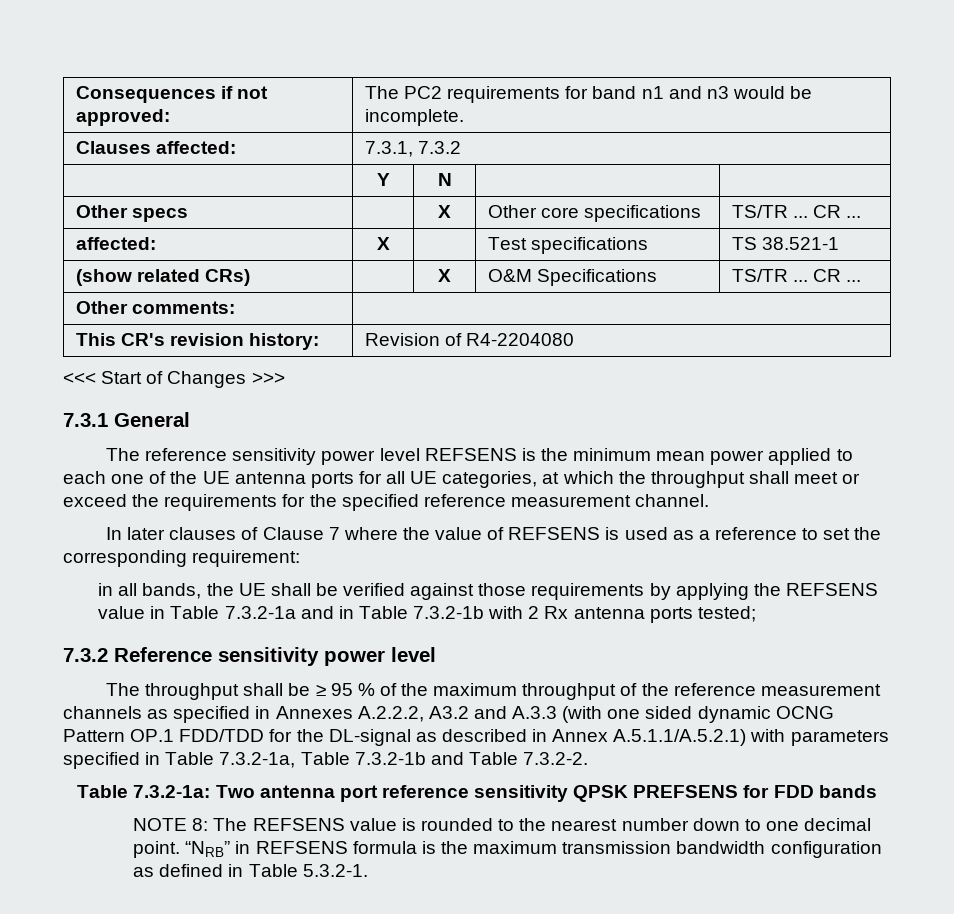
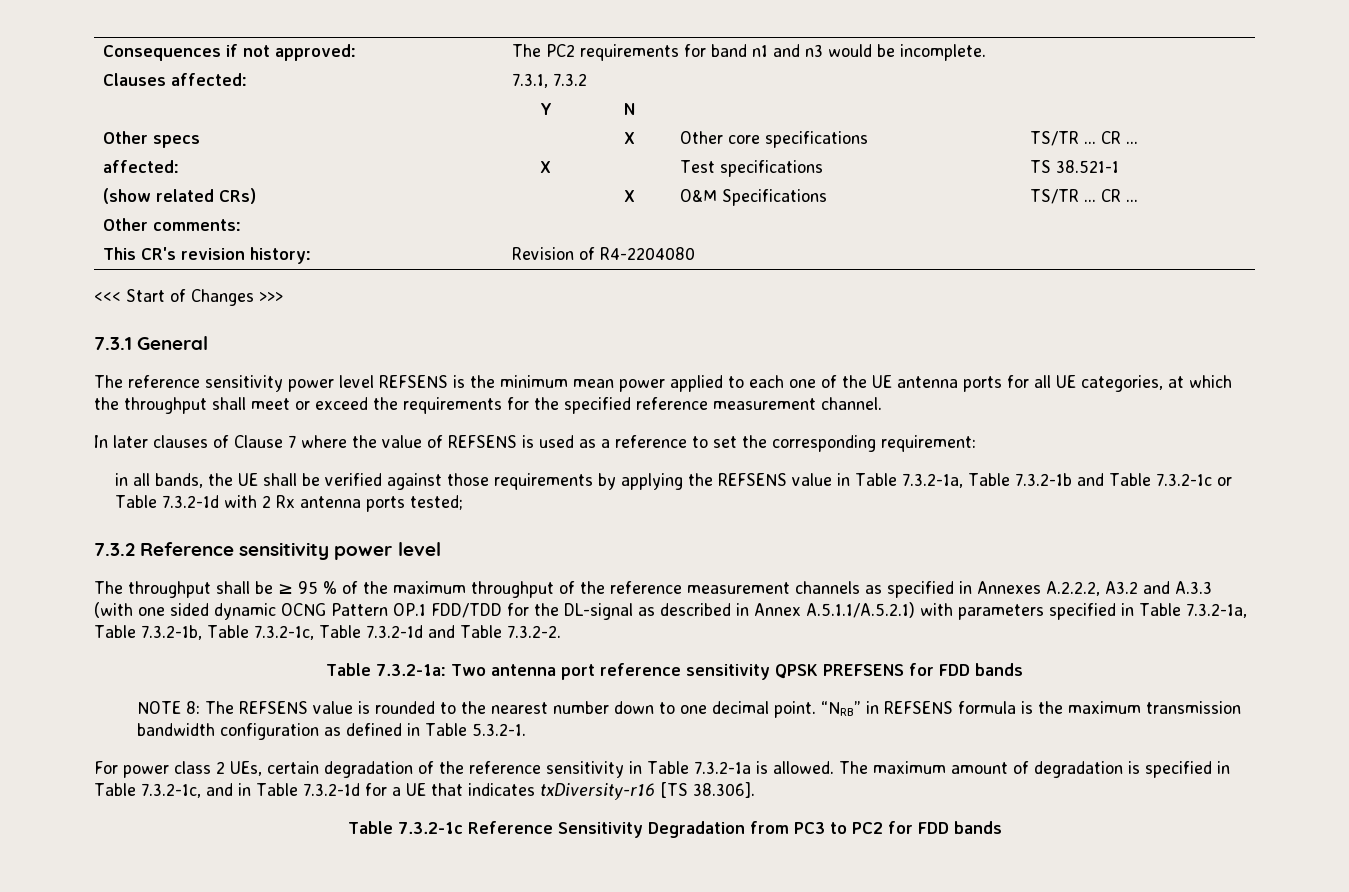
- in all bands, the UE shall be verified against those requirements by applying the REFSENS value in Table 7.3.2-1a and in Table 7.3.2-1b with 2 Rx antenna ports tested;
+ in all bands, the UE shall be verified against those requirements by applying the REFSENS value in Table 7.3.2-1a, Table 7.3.2-1b and Table 7.3.2-1c or Table 7.3.2-1d with 2 Rx antenna ports tested;
- The throughput shall be ≥ 95 % of the maximum throughput of the reference measurement channels as specified in Annexes A.2.2.2, A3.2 and A.3.3 (with one sided dynamic OCNG Pattern OP.1 FDD/TDD for the DL-signal as described in Annex A.5.1.1/A.5.2.1) with parameters specified in Table 7.3.2-1a, Table 7.3.2-1b and Table 7.3.2-2.
+ The throughput shall be ≥ 95 % of the maximum throughput of the reference measurement channels as specified in Annexes A.2.2.2, A3.2 and A.3.3 (with one sided dynamic OCNG Pattern OP.1 FDD/TDD for the DL-signal as described in Annex A.5.1.1/A.5.2.1) with parameters specified in Table 7.3.2-1a, Table 7.3.2-1b, Table 7.3.2-1c, Table 7.3.2-1d and Table 7.3.2-2.
+ For power class 2 UEs, certain degradation of the reference sensitivity in Table 7.3.2-1a is allowed. The maximum amount of degradation is specified in Table 7.3.2-1c, and in Table 7.3.2-1d for a UE that indicates txDiversity-r16 [TS 38.306].
+ Table 7.3.2-1c Reference Sensitivity Degradation from PC3 to PC2 for FDD bands

